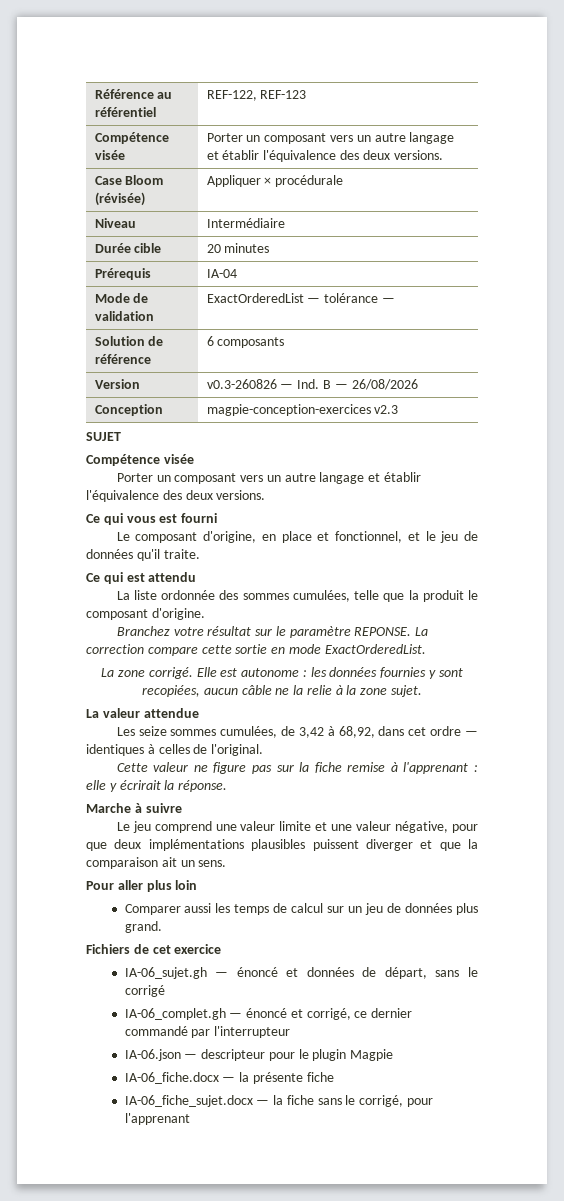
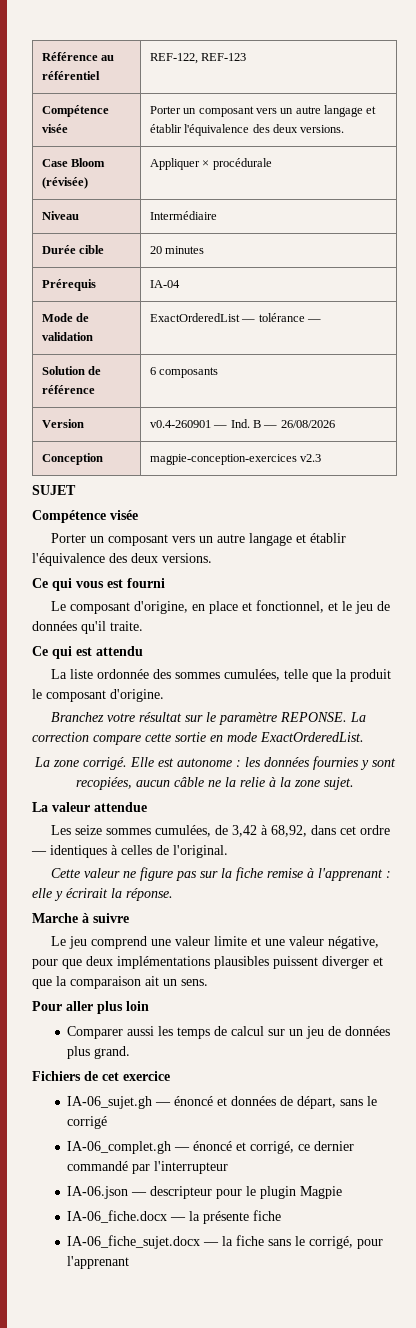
- Version | v0.3-260826 — Ind. B — 26/08/2026
+ Version | v0.4-260901 — Ind. B — 26/08/2026

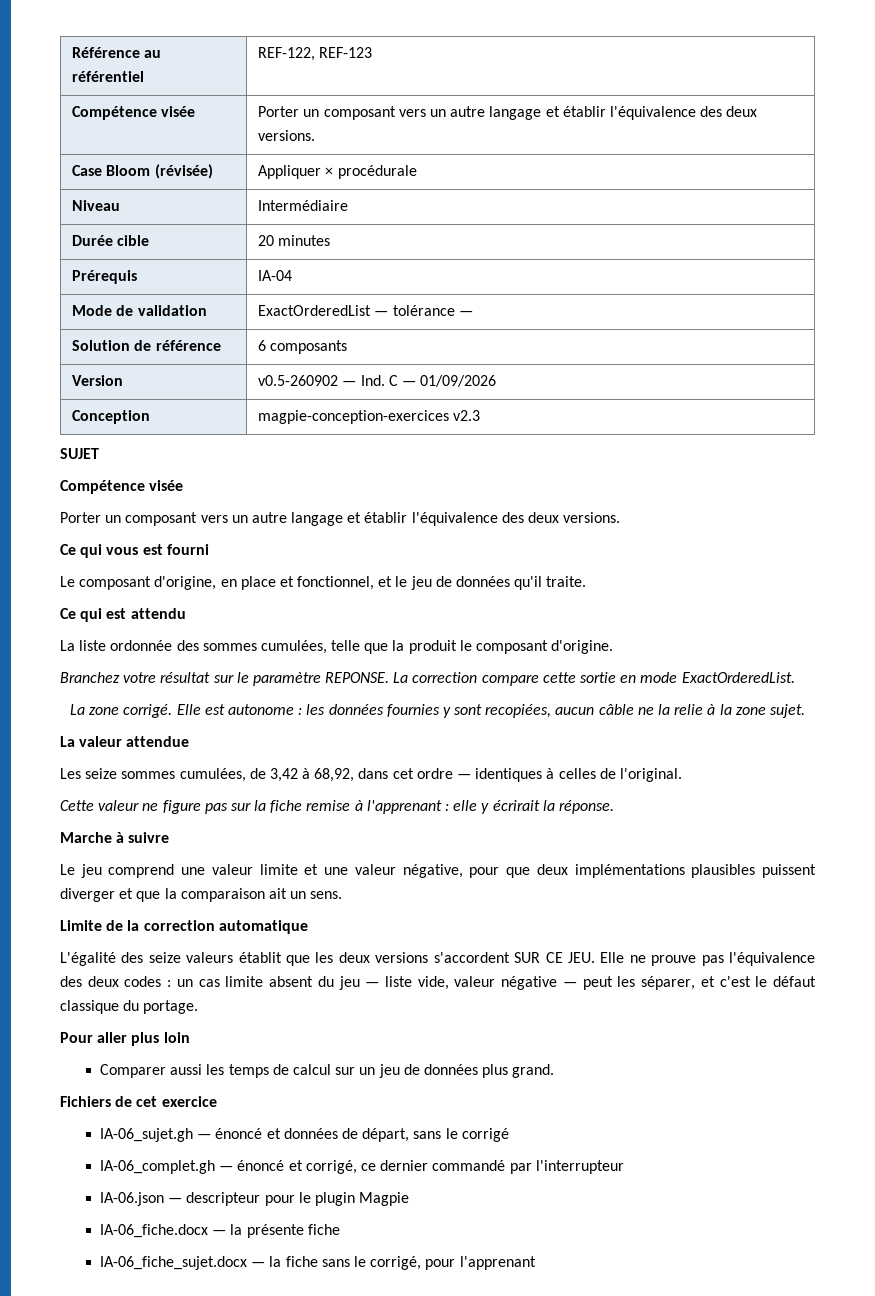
- Version | v0.4-260901 — Ind. B — 26/08/2026
+ Version | v0.5-260902 — Ind. C — 01/09/2026
+ Limite de la correction automatique
+ L'égalité des seize valeurs établit que les deux versions s'accordent SUR CE JEU. Elle ne prouve pas l'équivalence des deux codes : un cas limite absent du jeu — liste vide, valeur négative — peut les séparer, et c'est le défaut classique du portage.

